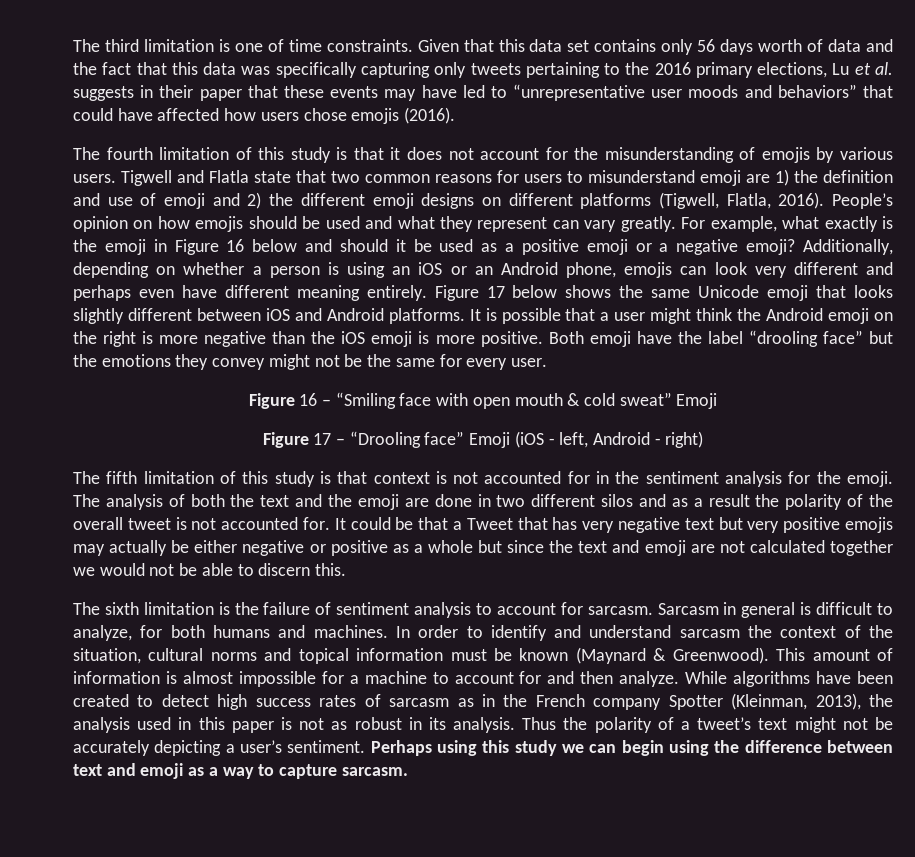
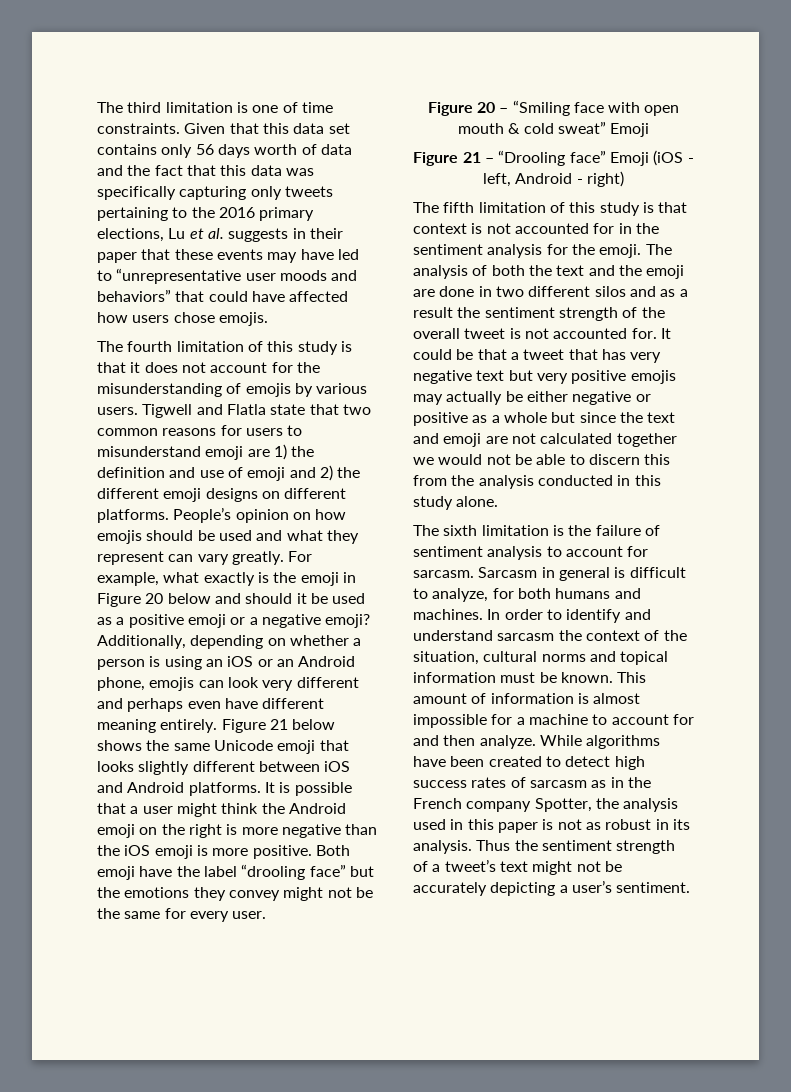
- Given that this data set contains only 56 days worth of data and the fact that this data was specifically capturing only tweets pertaining to the 2016 primary elections, Lu et al. suggests in their paper that these events may have led to “unrepresentative user moods and behaviors” that could have affected how users chose emojis (2016).
+ Given that this data set contains only 56 days worth of data and the fact that this data was specifically capturing only tweets pertaining to the 2016 primary elections, Lu et al. suggests in their paper that these events may have led to “unrepresentative user moods and behaviors” that could have affected how users chose emojis.
- Tigwell and Flatla state that two common reasons for users to misunderstand emoji are 1) the definition and use of emoji and 2) the different emoji designs on different platforms (Tigwell, Flatla, 2016).
+ Tigwell and Flatla state that two common reasons for users to misunderstand emoji are 1) the definition and use of emoji and 2) the different emoji designs on different platforms.
- For example, what exactly is the emoji in Figure 16 below and should it be used as a positive emoji or a negative emoji?
+ For example, what exactly is the emoji in Figure 20 below and should it be used as a positive emoji or a negative emoji?
- Figure 17 below shows the same Unicode emoji that looks slightly different between iOS and Android platforms.
+ Figure 21 below shows the same Unicode emoji that looks slightly different between iOS and Android platforms.
- Figure 16 – “Smiling face with open mouth & cold sweat” Emoji
+ Figure 20 – “Smiling face with open mouth & cold sweat” Emoji
- Figure 17 – “Drooling face” Emoji (iOS - left, Android - right)
+ Figure 21 – “Drooling face” Emoji (iOS - left, Android - right)
- The analysis of both the text and the emoji are done in two different silos and as a result the polarity of the overall tweet is not accounted for.
+ The analysis of both the text and the emoji are done in two different silos and as a result the sentiment strength of the overall tweet is not accounted for.
- It could be that a Tweet that has very negative text but very positive emojis may actually be either negative or positive as a whole but since the text and emoji are not calculated together we would not be able to discern this.
+ It could be that a tweet that has very negative text but very positive emojis may actually be either negative or positive as a whole but since the text and emoji are not calculated together we would not be able to discern this from the analysis conducted in this study alone.
- In order to identify and understand sarcasm the context of the situation, cultural norms and topical information must be known (Maynard & Greenwood).
+ In order to identify and understand sarcasm the context of the situation, cultural norms and topical information must be known.
- While algorithms have been created to detect high success rates of sarcasm as in the French company Spotter (Kleinman, 2013), the analysis used in this paper is not as robust in its analysis.
+ While algorithms have been created to detect high success rates of sarcasm as in the French company Spotter, the analysis used in this paper is not as robust in its analysis.
- Thus the polarity of a tweet’s text might not be accurately depicting a user’s sentiment. Perhaps using this study we can begin using the difference between text and emoji as a way to capture sarcasm.
+ Thus the sentiment strength of a tweet’s text might not be accurately depicting a user’s sentiment.

